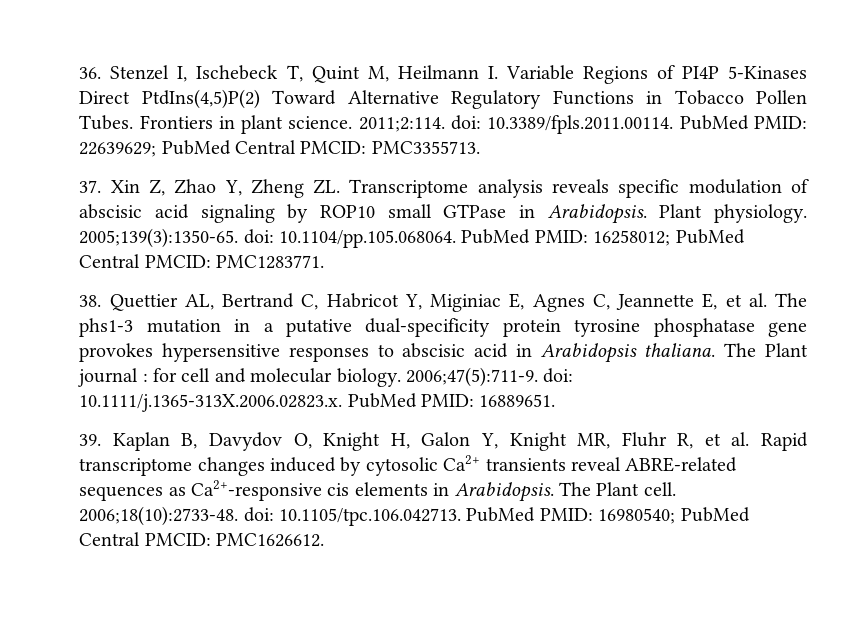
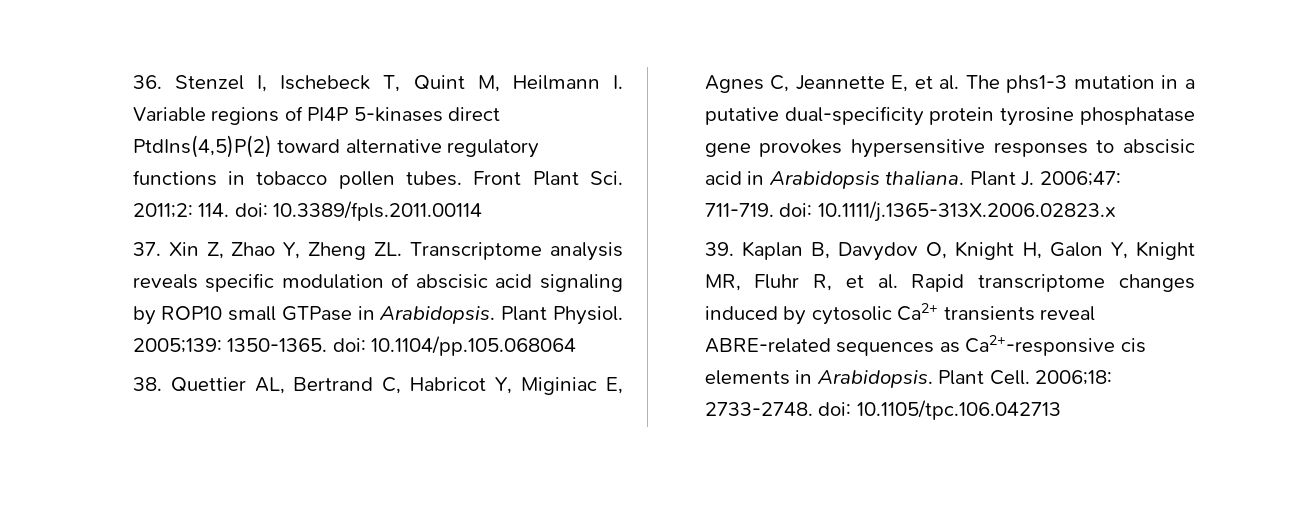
- 36. Stenzel I, Ischebeck T, Quint M, Heilmann I. Variable Regions of PI4P 5-Kinases Direct PtdIns(4,5)P(2) Toward Alternative Regulatory Functions in Tobacco Pollen Tubes. Frontiers in plant science. 2011;2:114. doi: 10.3389/fpls.2011.00114. PubMed PMID: 22639629; PubMed Central PMCID: PMC3355713.
+ 36. Stenzel I, Ischebeck T, Quint M, Heilmann I. Variable regions of PI4P 5-kinases direct PtdIns(4,5)P(2) toward alternative regulatory functions in tobacco pollen tubes. Front Plant Sci. 2011;2: 114. doi: 10.3389/fpls.2011.00114
- Plant physiology. 2005;139(3):1350-65. doi: 10.1104/pp.105.068064. PubMed PMID: 16258012; PubMed Central PMCID: PMC1283771.
+ Plant Physiol. 2005;139: 1350-1365. doi: 10.1104/pp.105.068064
- The Plant journal : for cell and molecular biology. 2006;47(5):711-9. doi: 10.1111/j.1365-313X.2006.02823.x. PubMed PMID: 16889651.
+ Plant J. 2006;47: 711-719. doi: 10.1111/j.1365-313X.2006.02823.x
- The Plant cell. 2006;18(10):2733-48. doi: 10.1105/tpc.106.042713. PubMed PMID: 16980540; PubMed Central PMCID: PMC1626612.
+ Plant Cell. 2006;18: 2733-2748. doi: 10.1105/tpc.106.042713

